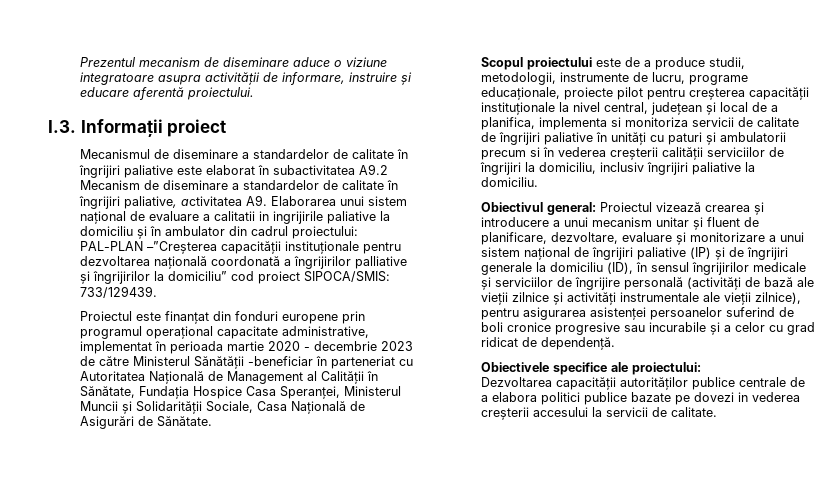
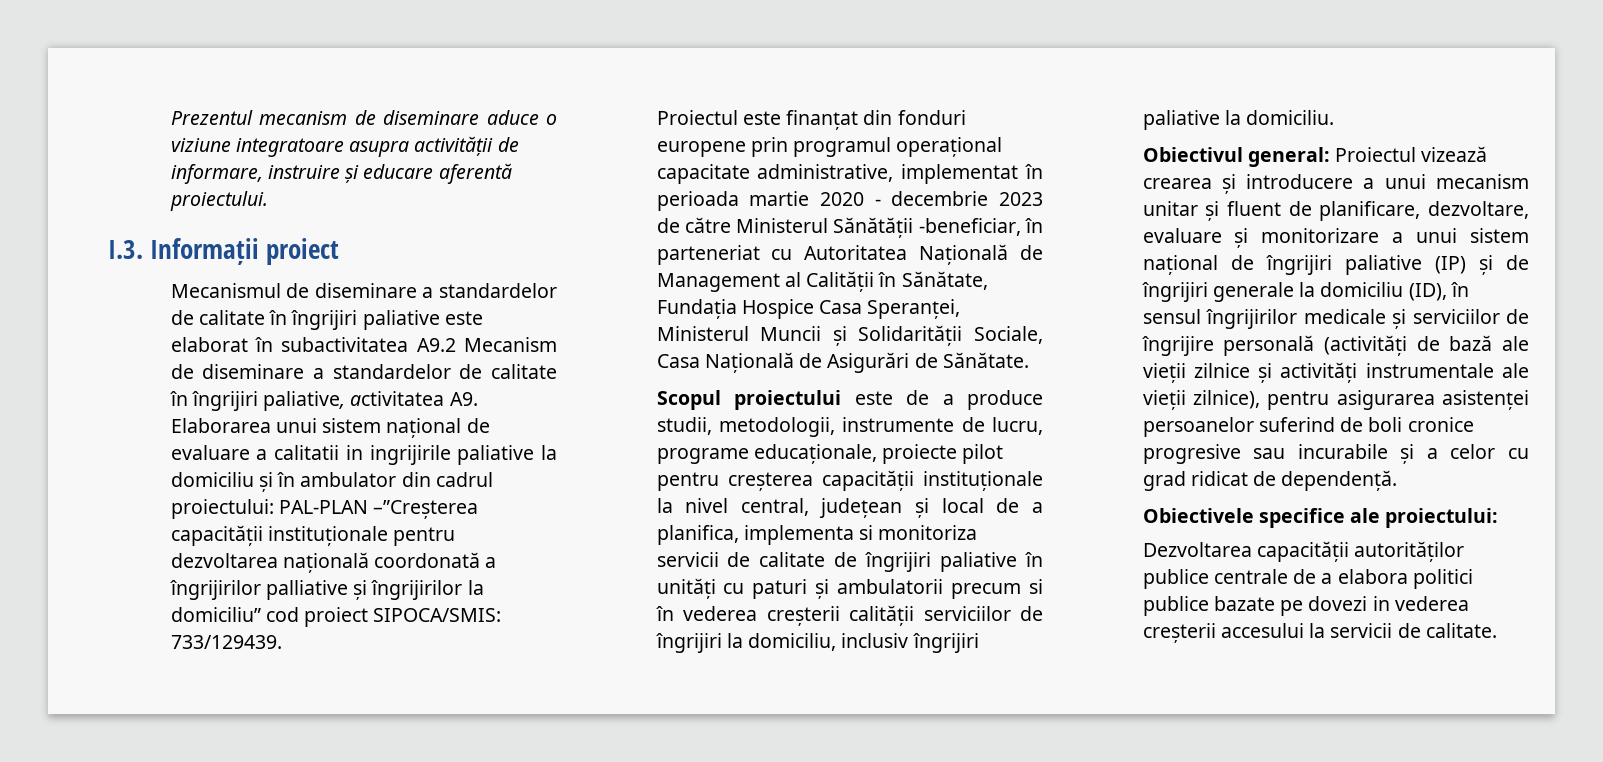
- Proiectul este finanțat din fonduri europene prin programul operațional capacitate administrative, implementat în perioada martie 2020 - decembrie 2023 de către Ministerul Sănătății -beneficiar în parteneriat cu Autoritatea Națională de Management al Calității în Sănătate, Fundația Hospice Casa Speranței, Ministerul Muncii și Solidarității Sociale, Casa Națională de Asigurări de Sănătate.
+ Proiectul este finanțat din fonduri europene prin programul operațional capacitate administrative, implementat în perioada martie 2020 - decembrie 2023 de către Ministerul Sănătății -beneficiar, în parteneriat cu Autoritatea Națională de Management al Calității în Sănătate, Fundația Hospice Casa Speranței, Ministerul Muncii și Solidarității Sociale, Casa Națională de Asigurări de Sănătate.

